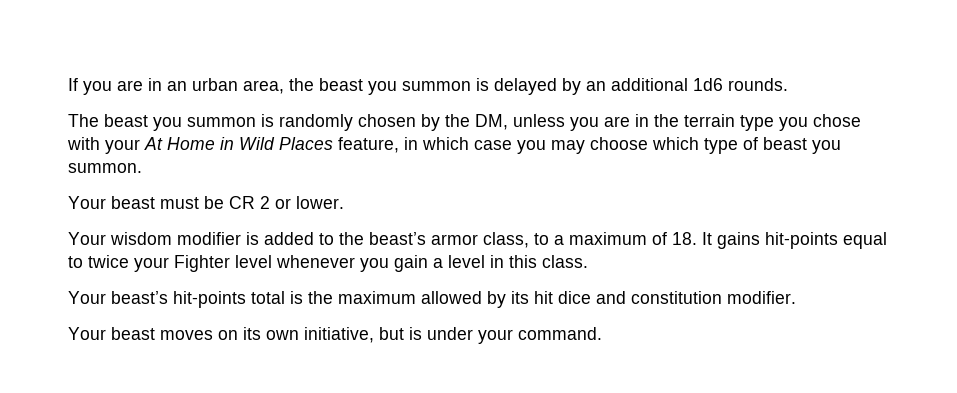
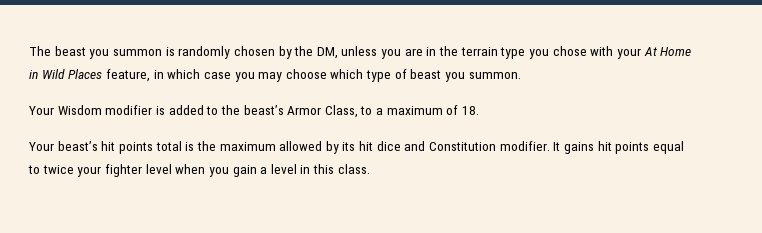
- If you are in an urban area, the beast you summon is delayed by an additional 1d6 rounds.
- Your beast must be CR 2 or lower.
- Your wisdom modifier is added to the beast’s armor class, to a maximum of 18. It gains hit-points equal to twice your Fighter level whenever you gain a level in this class.
+ Your Wisdom modifier is added to the beast’s Armor Class, to a maximum of 18.
- Your beast’s hit-points total is the maximum allowed by its hit dice and constitution modifier.
- Your beast moves on its own initiative, but is under your command.
+ Your beast’s hit points total is the maximum allowed by its hit dice and Constitution modifier. It gains hit points equal to twice your fighter level when you gain a level in this class.

